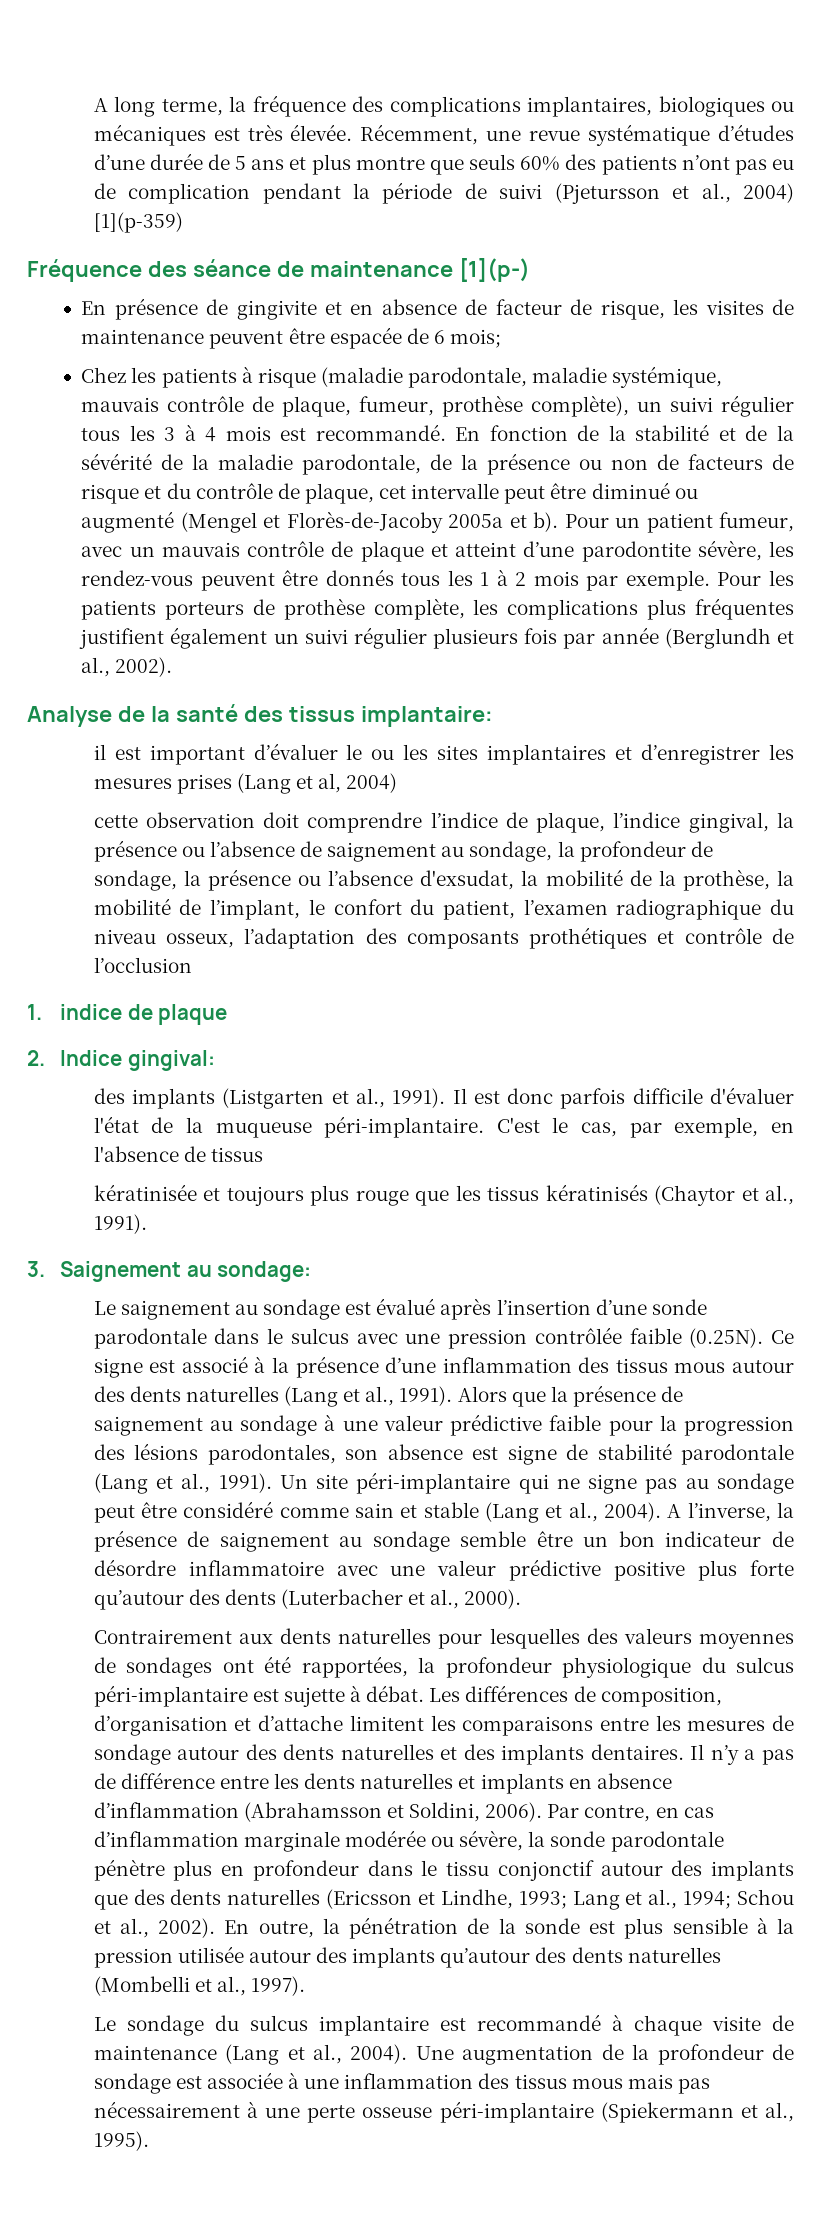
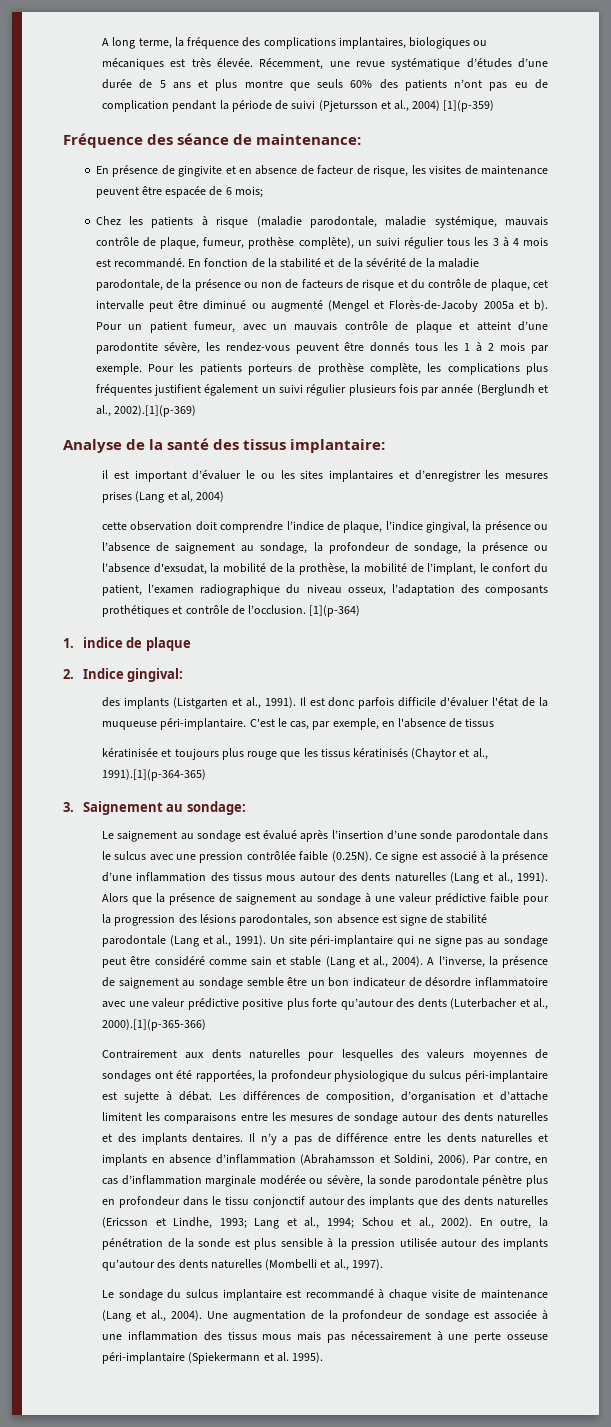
- Fréquence des séance de maintenance [1](p-)
+ Fréquence des séance de maintenance:
- Pour les patients porteurs de prothèse complète, les complications plus fréquentes justifient également un suivi régulier plusieurs fois par année (Berglundh et al., 2002).
+ Pour les patients porteurs de prothèse complète, les complications plus fréquentes justifient également un suivi régulier plusieurs fois par année (Berglundh et al., 2002).[1](p-369)
- cette observation doit comprendre l’indice de plaque, l’indice gingival, la présence ou l’absence de saignement au sondage, la profondeur de sondage, la présence ou l’absence d'exsudat, la mobilité de la prothèse, la mobilité de l’implant, le confort du patient, l’examen radiographique du niveau osseux, l’adaptation des composants prothétiques et contrôle de l’occlusion
+ cette observation doit comprendre l’indice de plaque, l’indice gingival, la présence ou l’absence de saignement au sondage, la profondeur de sondage, la présence ou l’absence d'exsudat, la mobilité de la prothèse, la mobilité de l’implant, le confort du patient, l’examen radiographique du niveau osseux, l’adaptation des composants prothétiques et contrôle de l’occlusion. [1](p-364)
- kératinisée et toujours plus rouge que les tissus kératinisés (Chaytor et al., 1991).
+ kératinisée et toujours plus rouge que les tissus kératinisés (Chaytor et al., 1991).[1](p-364-365)
- A l’inverse, la présence de saignement au sondage semble être un bon indicateur de désordre inflammatoire avec une valeur prédictive positive plus forte qu’autour des dents (Luterbacher et al., 2000).
+ A l’inverse, la présence de saignement au sondage semble être un bon indicateur de désordre inflammatoire avec une valeur prédictive positive plus forte qu’autour des dents (Luterbacher et al., 2000).[1](p-365-366)
- Une augmentation de la profondeur de sondage est associée à une inflammation des tissus mous mais pas nécessairement à une perte osseuse péri-implantaire (Spiekermann et al., 1995).
+ Une augmentation de la profondeur de sondage est associée à une inflammation des tissus mous mais pas nécessairement à une perte osseuse péri-implantaire (Spiekermann et al. 1995).

